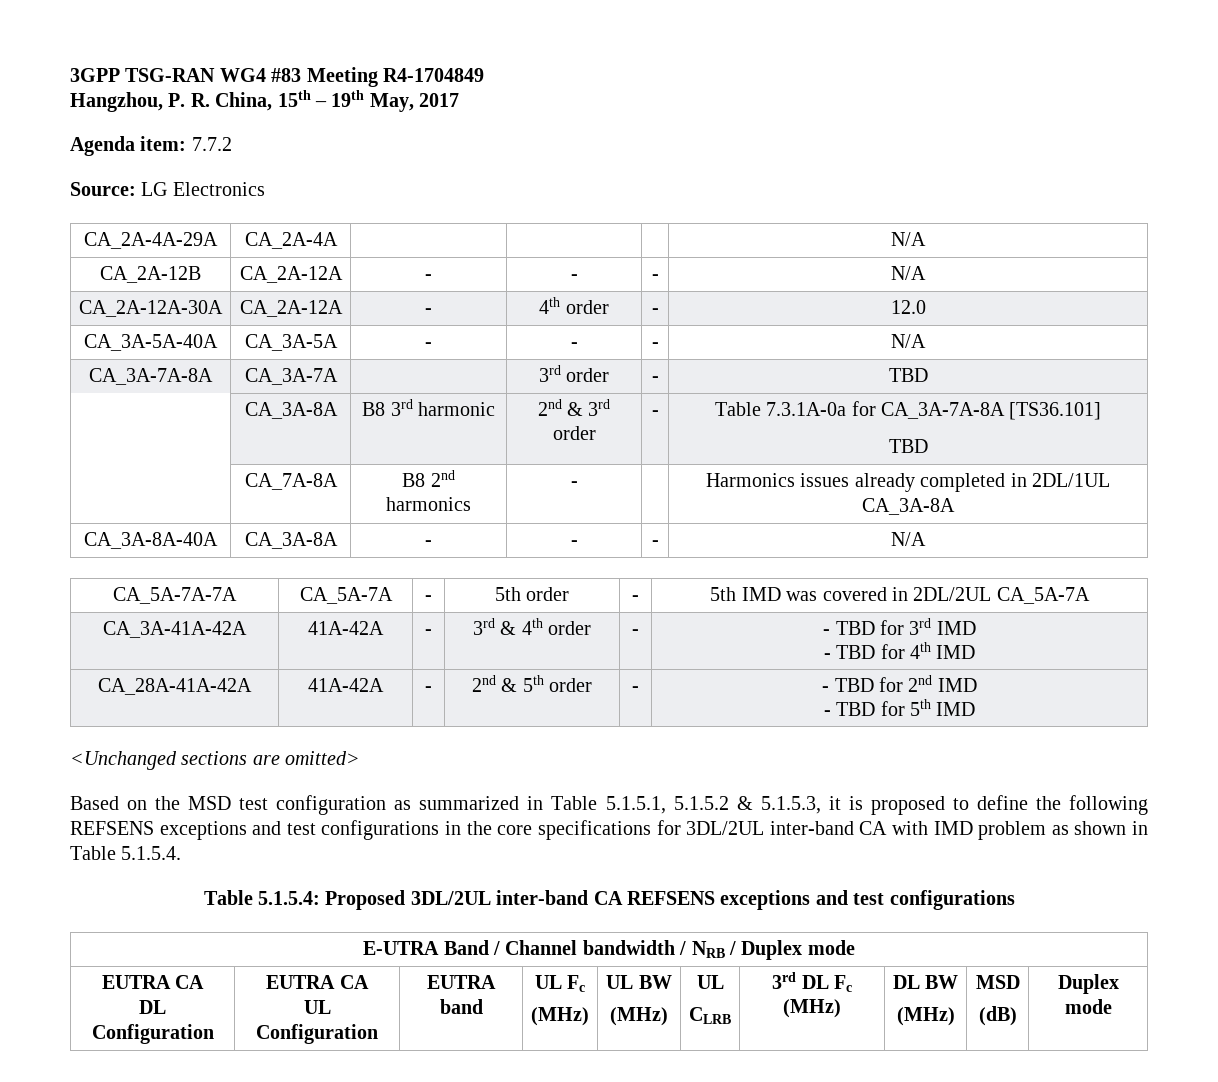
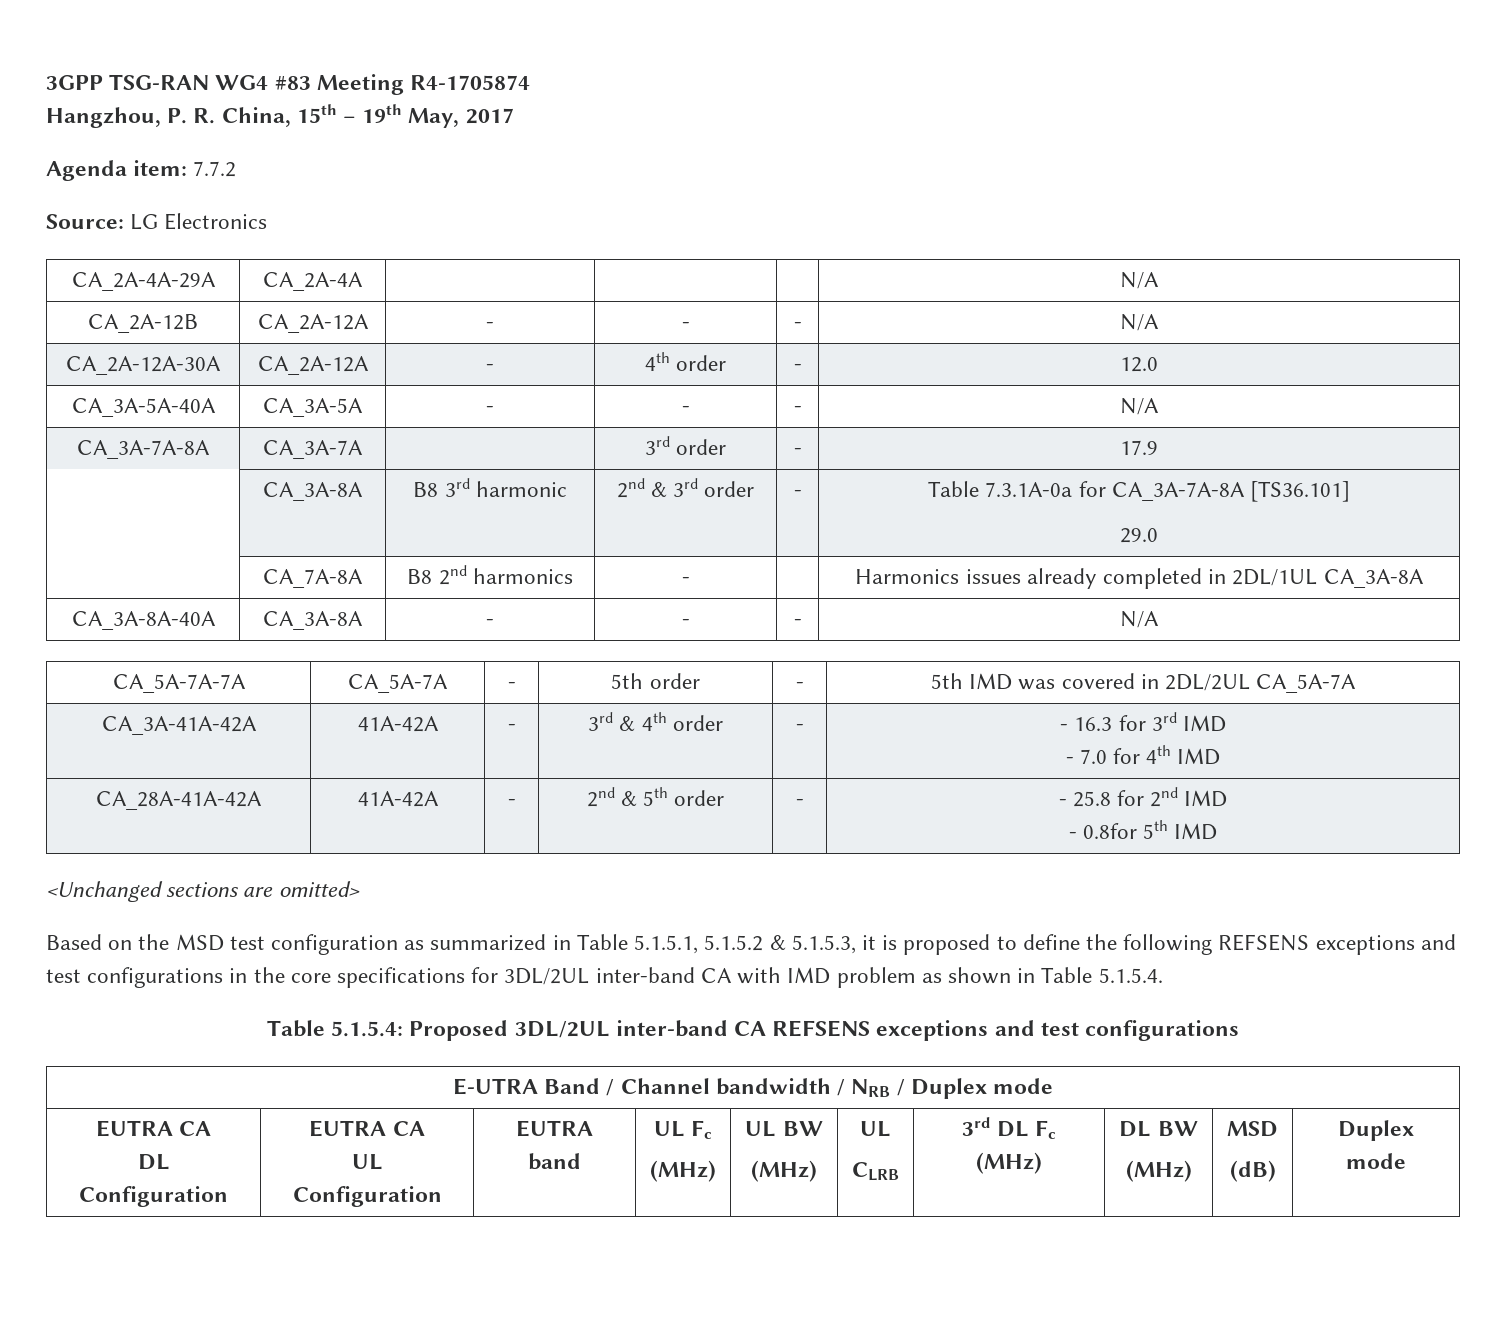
- 3GPP TSG-RAN WG4 #83 Meeting R4-1704849
+ 3GPP TSG-RAN WG4 #83 Meeting R4-1705874
- CA_3A-7A-8A | CA_3A-7A | | 3rd order | - | TBD
+ CA_3A-7A-8A | CA_3A-7A | | 3rd order | - | 17.9
  | CA_3A-8A | B8 3rd harmonic | 2nd & 3rd order | - | Table 7.3.1A-0a for CA_3A-7A-8A [TS36.101]
- TBD
+ 29.0
- CA_3A-41A-42A | 41A-42A | - | 3rd & 4th order | - | - TBD for 3rd IMD
- - TBD for 4th IMD
+ CA_3A-41A-42A | 41A-42A | - | 3rd & 4th order | - | - 16.3 for 3rd IMD
+ - 7.0 for 4th IMD
- CA_28A-41A-42A | 41A-42A | - | 2nd & 5th order | - | - TBD for 2nd IMD
- - TBD for 5th IMD
+ CA_28A-41A-42A | 41A-42A | - | 2nd & 5th order | - | - 25.8 for 2nd IMD
+ - 0.8for 5th IMD

